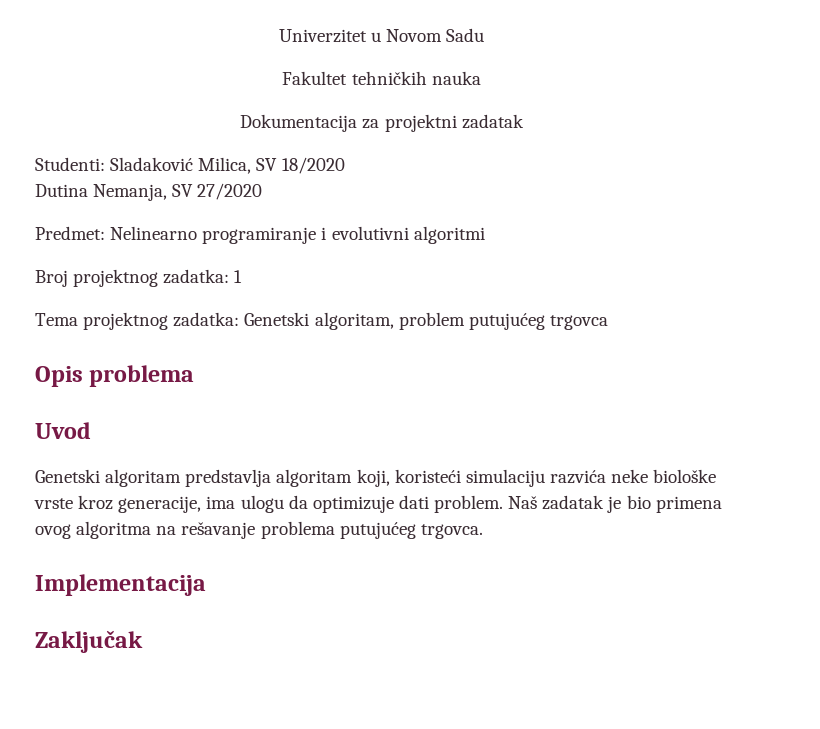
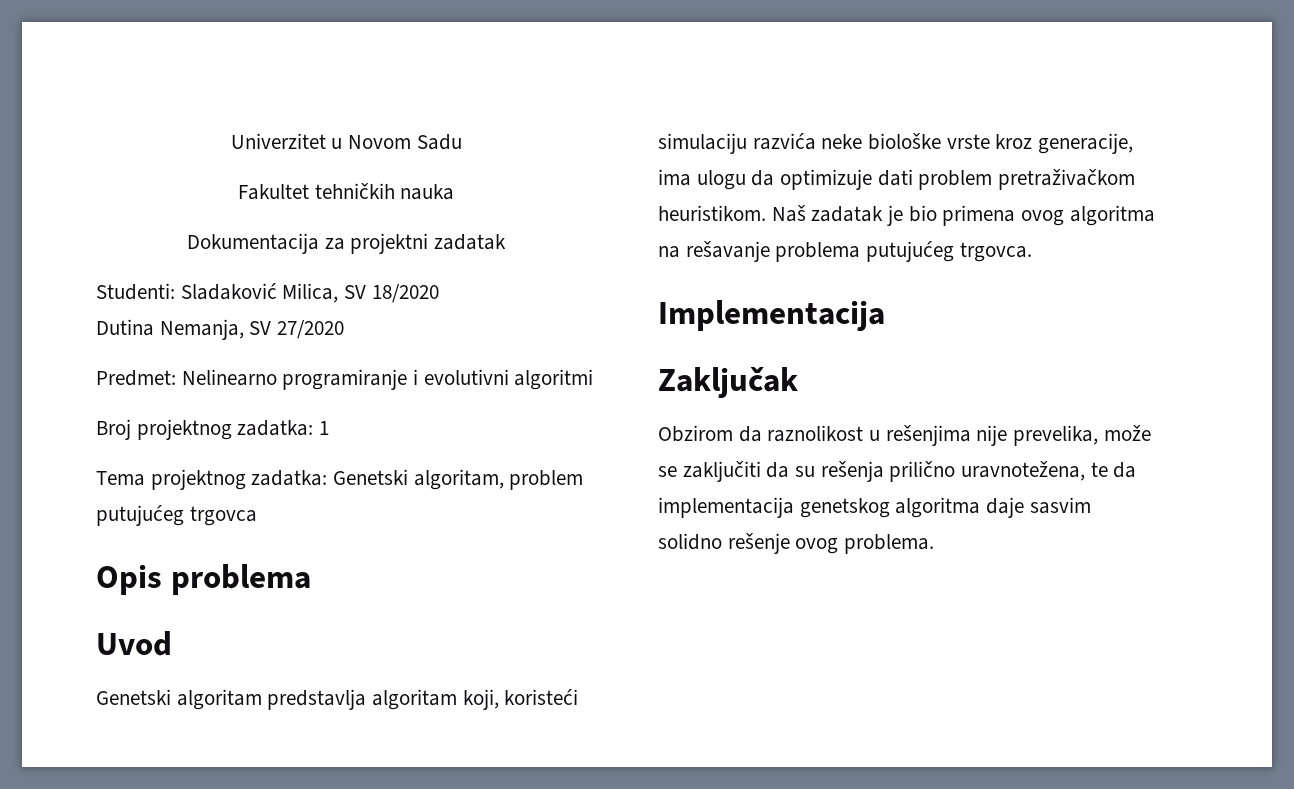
- Genetski algoritam predstavlja algoritam koji, koristeći simulaciju razvića neke biološke vrste kroz generacije, ima ulogu da optimizuje dati problem.
+ Genetski algoritam predstavlja algoritam koji, koristeći simulaciju razvića neke biološke vrste kroz generacije, ima ulogu da optimizuje dati problem pretraživačkom heuristikom.
+ Obzirom da raznolikost u rešenjima nije prevelika, može se zaključiti da su rešenja prilično uravnotežena, te da implementacija genetskog algoritma daje sasvim solidno rešenje ovog problema.

